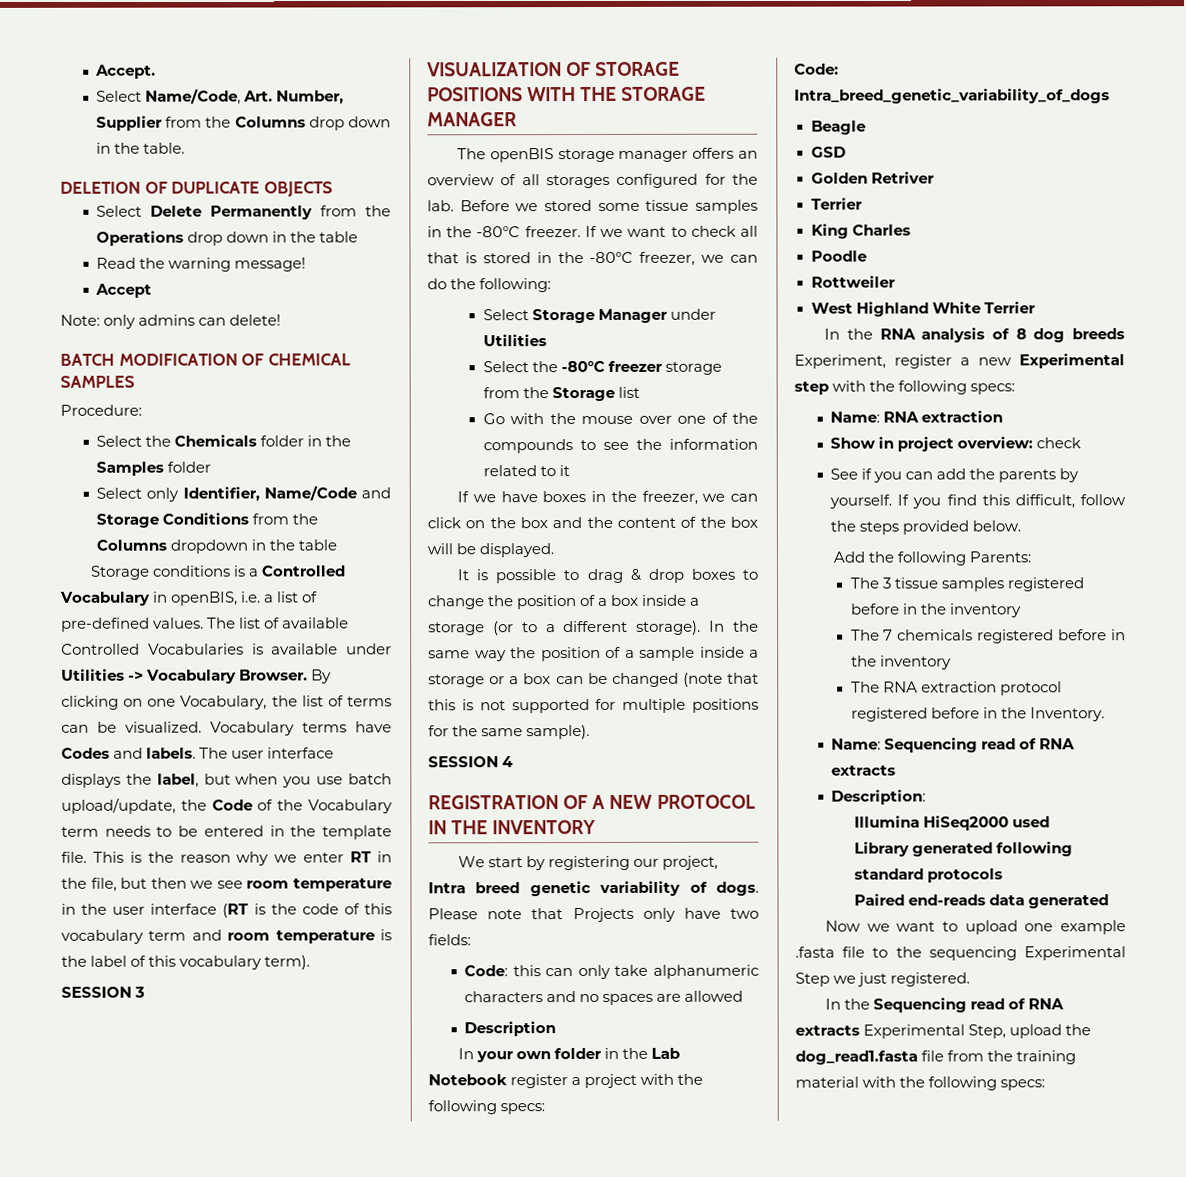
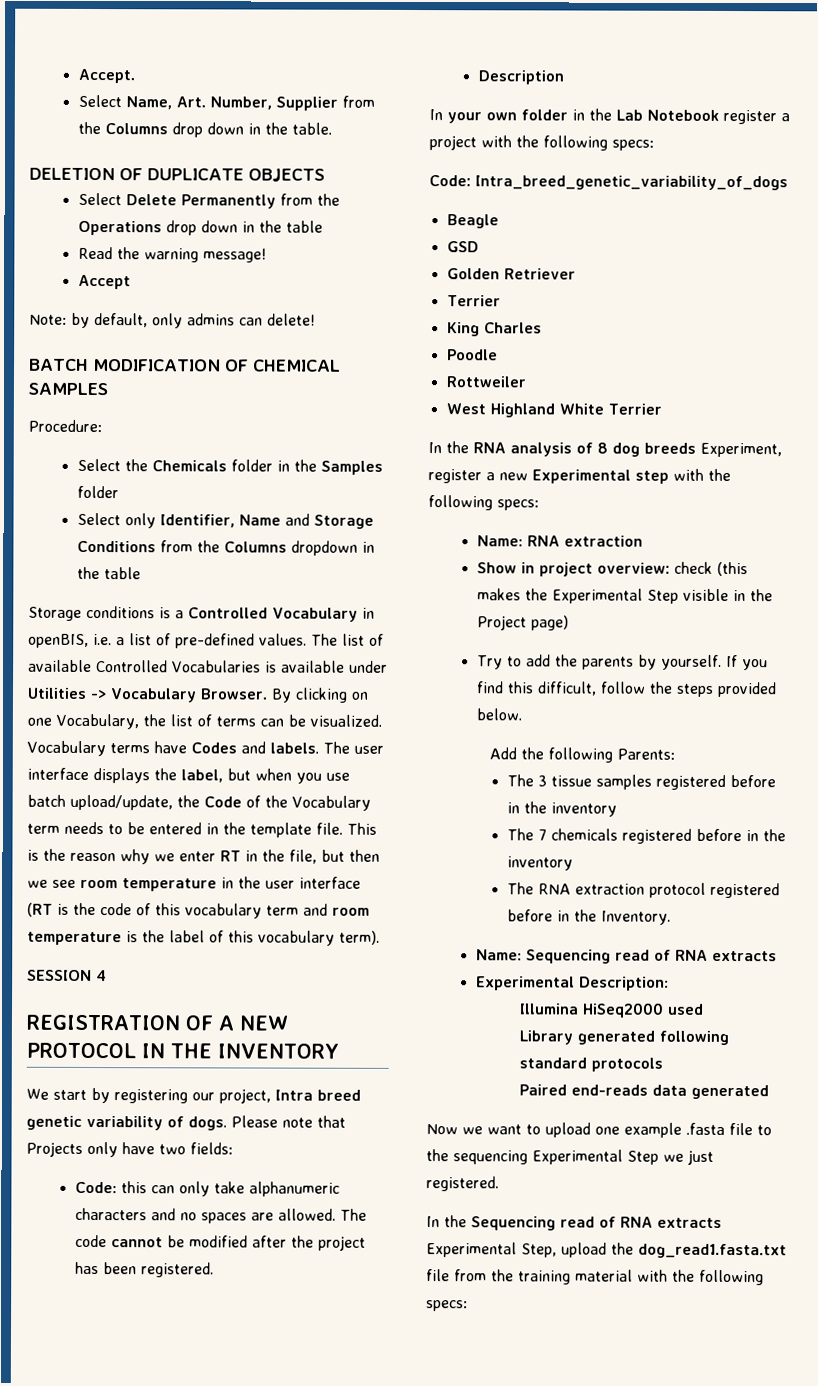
- Select Name/Code, Art. Number, Supplier from the Columns drop down in the table.
+ Select Name, Art. Number, Supplier from the Columns drop down in the table.
- Note: only admins can delete!
+ Note: by default, only admins can delete!
- Select only Identifier, Name/Code and Storage Conditions from the Columns dropdown in the table
+ Select only Identifier, Name and Storage Conditions from the Columns dropdown in the table
- SESSION 3
- VISUALIZATION OF STORAGE POSITIONS WITH THE STORAGE MANAGER
- The openBIS storage manager offers an overview of all storages configured for the lab. Before we stored some tissue samples in the -80°C freezer. If we want to check all that is stored in the -80°C freezer, we can do the following:
- Select Storage Manager under Utilities
- Select the -80°C freezer storage from the Storage list
- Go with the mouse over one of the compounds to see the information related to it
- If we have boxes in the freezer, we can click on the box and the content of the box will be displayed.
- It is possible to drag & drop boxes to change the position of a box inside a storage (or to a different storage). In the same way the position of a sample inside a storage or a box can be changed (note that this is not supported for multiple positions for the same sample).
- Code: this can only take alphanumeric characters and no spaces are allowed
+ Code: this can only take alphanumeric characters and no spaces are allowed. The code cannot be modified after the project has been registered.
- Golden Retriver
+ Golden Retriever
- Show in project overview: check
- See if you can add the parents by yourself.
+ Show in project overview: check (this makes the Experimental Step visible in the Project page)
+ Try to add the parents by yourself.
- Description:
+ Experimental Description:
- In the Sequencing read of RNA extracts Experimental Step, upload the dog_read1.fasta file from the training material with the following specs:
+ In the Sequencing read of RNA extracts Experimental Step, upload the dog_read1.fasta.txt file from the training material with the following specs:

